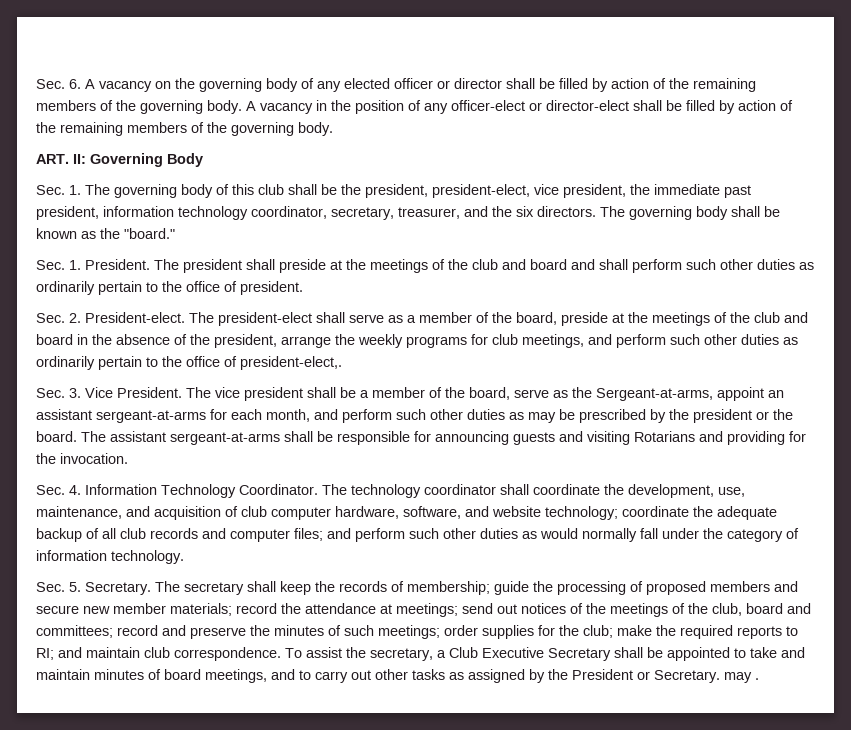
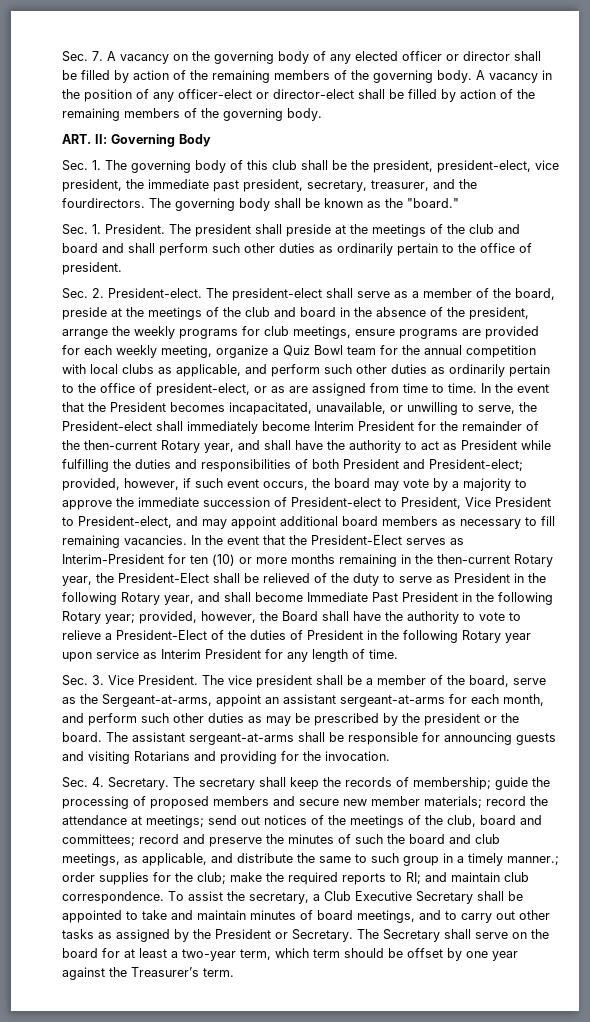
- Sec. 6. A vacancy on the governing body of any elected officer or director shall be filled by action of the remaining members of the governing body.
+ Sec. 7. A vacancy on the governing body of any elected officer or director shall be filled by action of the remaining members of the governing body.
- Sec. 1. The governing body of this club shall be the president, president-elect, vice president, the immediate past president, information technology coordinator, secretary, treasurer, and the six directors.
+ Sec. 1. The governing body of this club shall be the president, president-elect, vice president, the immediate past president, secretary, treasurer, and the fourdirectors.
- The president-elect shall serve as a member of the board, preside at the meetings of the club and board in the absence of the president, arrange the weekly programs for club meetings, and perform such other duties as ordinarily pertain to the office of president-elect,.
+ The president-elect shall serve as a member of the board, preside at the meetings of the club and board in the absence of the president, arrange the weekly programs for club meetings, ensure programs are provided for each weekly meeting, organize a Quiz Bowl team for the annual competition with local clubs as applicable, and perform such other duties as ordinarily pertain to the office of president-elect, or as are assigned from time to time. In the event that the President becomes incapacitated, unavailable, or unwilling to serve, the President-elect shall immediately become Interim President for the remainder of the then-current Rotary year, and shall have the authority to act as President while fulfilling the duties and responsibilities of both President and President-elect; provided, however, if such event occurs, the board may vote by a majority to approve the immediate succession of President-elect to President, Vice President to President-elect, and may appoint additional board members as necessary to fill remaining vacancies. In the event that the President-Elect serves as Interim-President for ten (10) or more months remaining in the then-current Rotary year, the President-Elect shall be relieved of the duty to serve as President in the following Rotary year, and shall become Immediate Past President in the following Rotary year; provided, however, the Board shall have the authority to vote to relieve a President-Elect of the duties of President in the following Rotary year upon service as Interim President for any length of time.
- Sec. 4. Information Technology Coordinator. The technology coordinator shall coordinate the development, use, maintenance, and acquisition of club computer hardware, software, and website technology; coordinate the adequate backup of all club records and computer files; and perform such other duties as would normally fall under the category of information technology.
- Sec. 5. Secretary.
+ Sec. 4. Secretary.
- The secretary shall keep the records of membership; guide the processing of proposed members and secure new member materials; record the attendance at meetings; send out notices of the meetings of the club, board and committees; record and preserve the minutes of such meetings; order supplies for the club; make the required reports to RI; and maintain club correspondence.
+ The secretary shall keep the records of membership; guide the processing of proposed members and secure new member materials; record the attendance at meetings; send out notices of the meetings of the club, board and committees; record and preserve the minutes of such the board and club meetings, as applicable, and distribute the same to such group in a timely manner.; order supplies for the club; make the required reports to RI; and maintain club correspondence.
- To assist the secretary, a Club Executive Secretary shall be appointed to take and maintain minutes of board meetings, and to carry out other tasks as assigned by the President or Secretary. may .
+ To assist the secretary, a Club Executive Secretary shall be appointed to take and maintain minutes of board meetings, and to carry out other tasks as assigned by the President or Secretary. The Secretary shall serve on the board for at least a two-year term, which term should be offset by one year against the Treasurer’s term.

